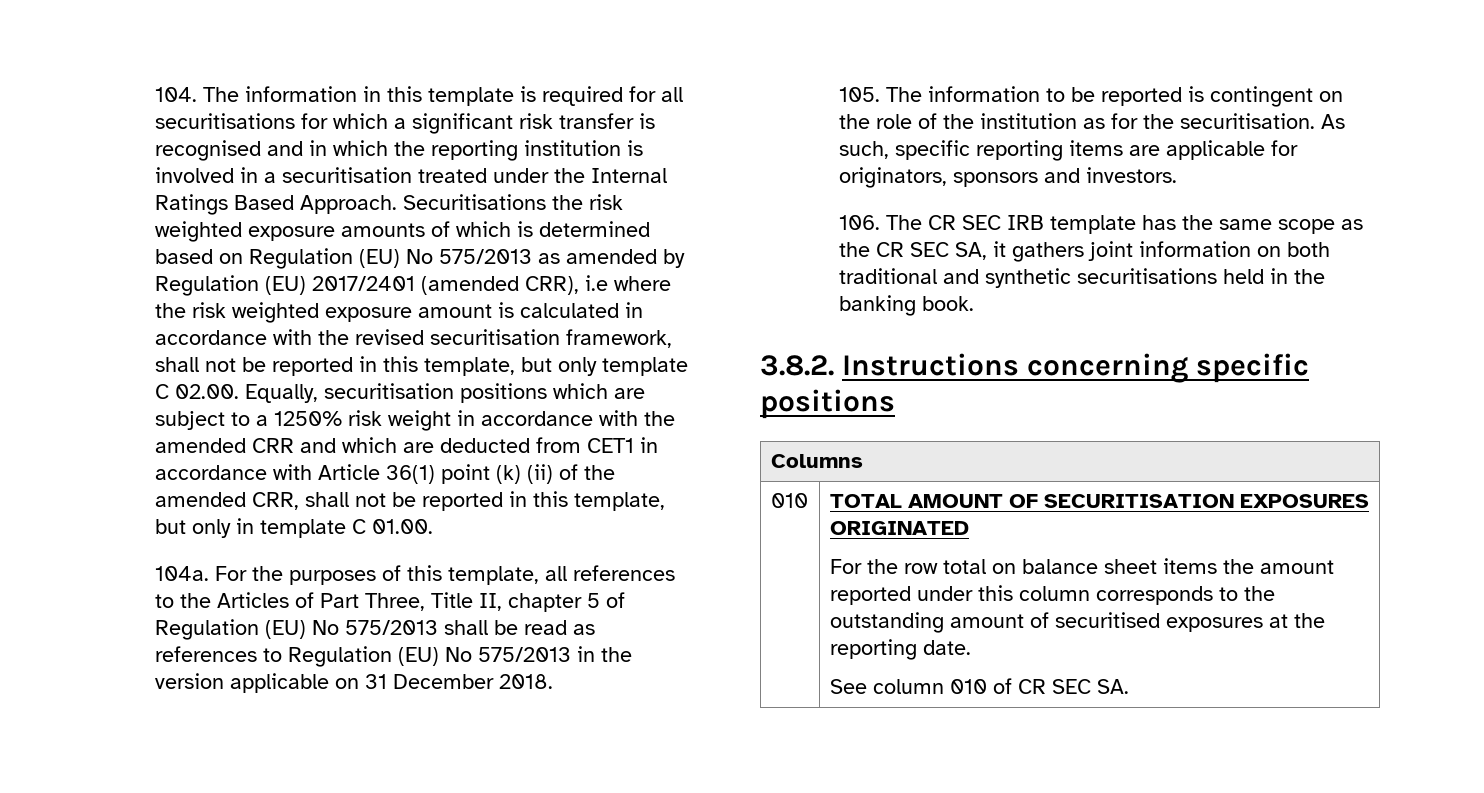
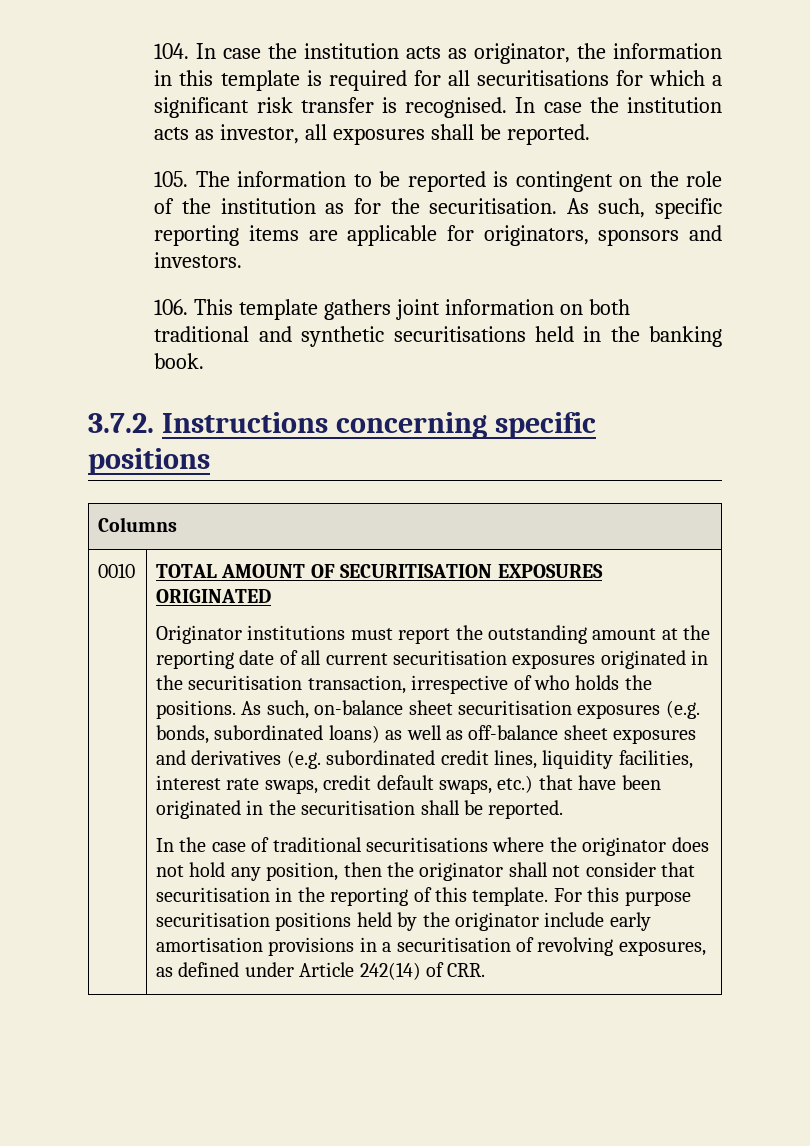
- 104. The information in this template is required for all securitisations for which a significant risk transfer is recognised and in which the reporting institution is involved in a securitisation treated under the Internal Ratings Based Approach. Securitisations the risk weighted exposure amounts of which is determined based on Regulation (EU) No 575/2013 as amended by Regulation (EU) 2017/2401 (amended CRR), i.e where the risk weighted exposure amount is calculated in accordance with the revised securitisation framework, shall not be reported in this template, but only template C 02.00. Equally, securitisation positions which are subject to a 1250% risk weight in accordance with the amended CRR and which are deducted from CET1 in accordance with Article 36(1) point (k) (ii) of the amended CRR, shall not be reported in this template, but only in template C 01.00.
- 104a. For the purposes of this template, all references to the Articles of Part Three, Title II, chapter 5 of Regulation (EU) No 575/2013 shall be read as references to Regulation (EU) No 575/2013 in the version applicable on 31 December 2018.
+ 104. In case the institution acts as originator, the information in this template is required for all securitisations for which a significant risk transfer is recognised. In case the institution acts as investor, all exposures shall be reported.
- 106. The CR SEC IRB template has the same scope as the CR SEC SA, it gathers joint information on both traditional and synthetic securitisations held in the banking book.
+ 106. This template gathers joint information on both traditional and synthetic securitisations held in the banking book.
- 3.8.2. Instructions concerning specific positions
+ 3.7.2. Instructions concerning specific positions
  Columns
- 010
+ 0010
- For the row total on balance sheet items the amount reported under this column corresponds to the outstanding amount of securitised exposures at the reporting date.
- See column 010 of CR SEC SA.
+ Originator institutions must report the outstanding amount at the reporting date of all current securitisation exposures originated in the securitisation transaction, irrespective of who holds the positions. As such, on-balance sheet securitisation exposures (e.g. bonds, subordinated loans) as well as off-balance sheet exposures and derivatives (e.g. subordinated credit lines, liquidity facilities, interest rate swaps, credit default swaps, etc.) that have been originated in the securitisation shall be reported.
+ In the case of traditional securitisations where the originator does not hold any position, then the originator shall not consider that securitisation in the reporting of this template. For this purpose securitisation positions held by the originator include early amortisation provisions in a securitisation of revolving exposures, as defined under Article 242(14) of CRR.

